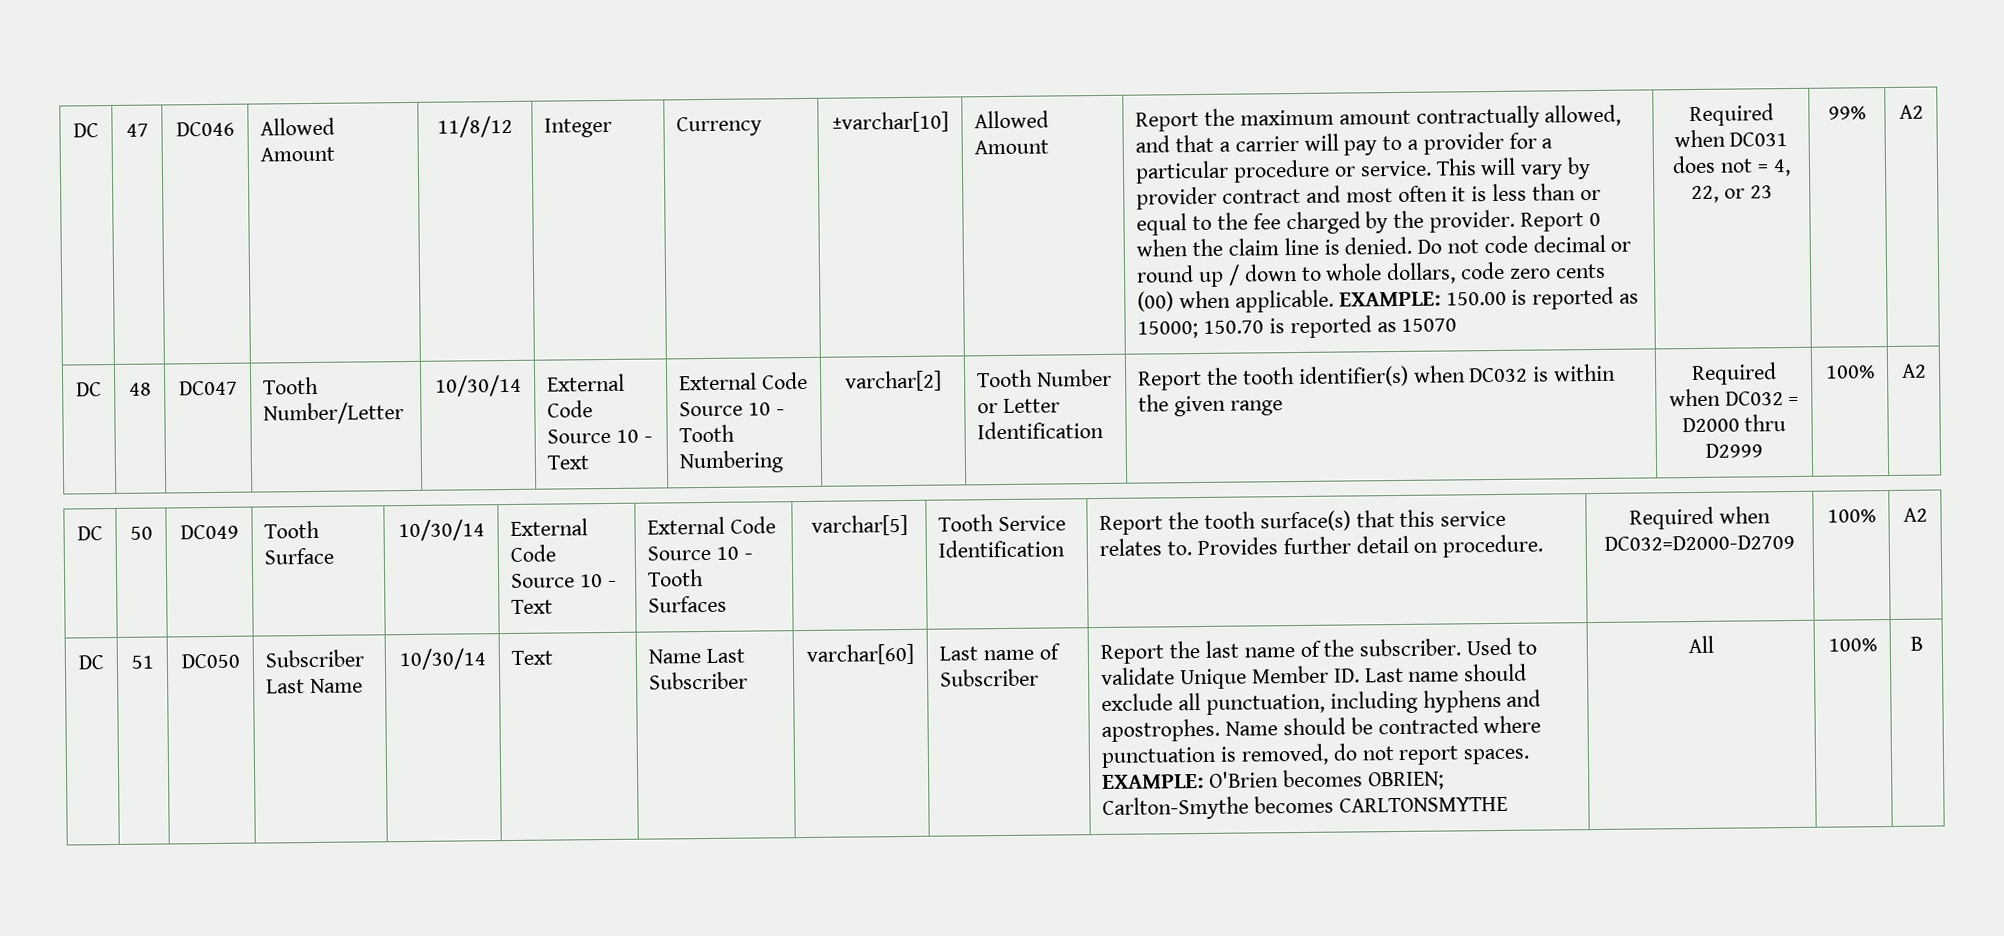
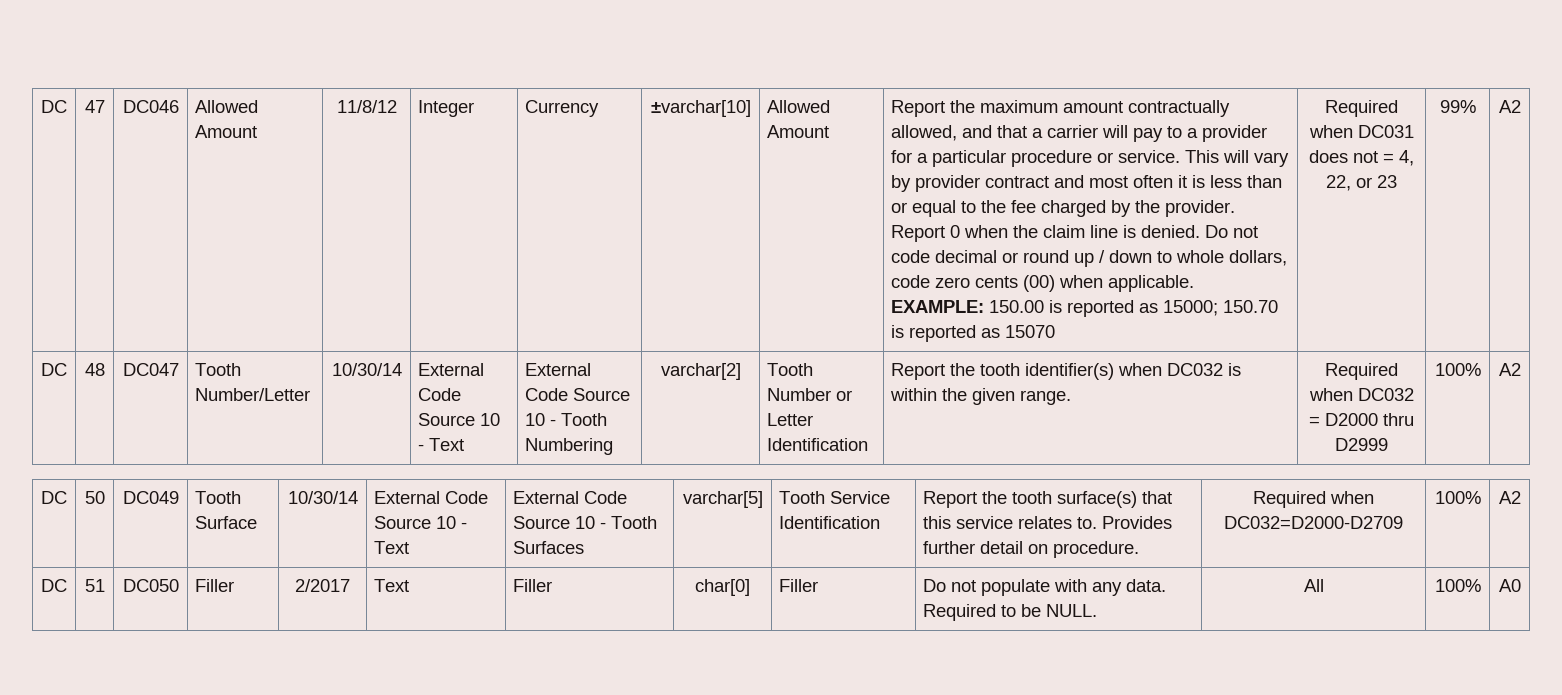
- Report the tooth identifier(s) when DC032 is within the given range
+ Report the tooth identifier(s) when DC032 is within the given range.
- Subscriber Last Name | 10/30/14 | Text | Name Last Subscriber | varchar[60] | Last name of Subscriber | Report the last name of the subscriber. Used to validate Unique Member ID. Last name should exclude all punctuation, including hyphens and apostrophes. Name should be contracted where punctuation is removed, do not report spaces. EXAMPLE: O'Brien becomes OBRIEN; Carlton-Smythe becomes CARLTONSMYTHE
+ Filler | 2/2017 | Text | Filler | char[0] | Filler | Do not populate with any data. Required to be NULL.
- B
+ A0

